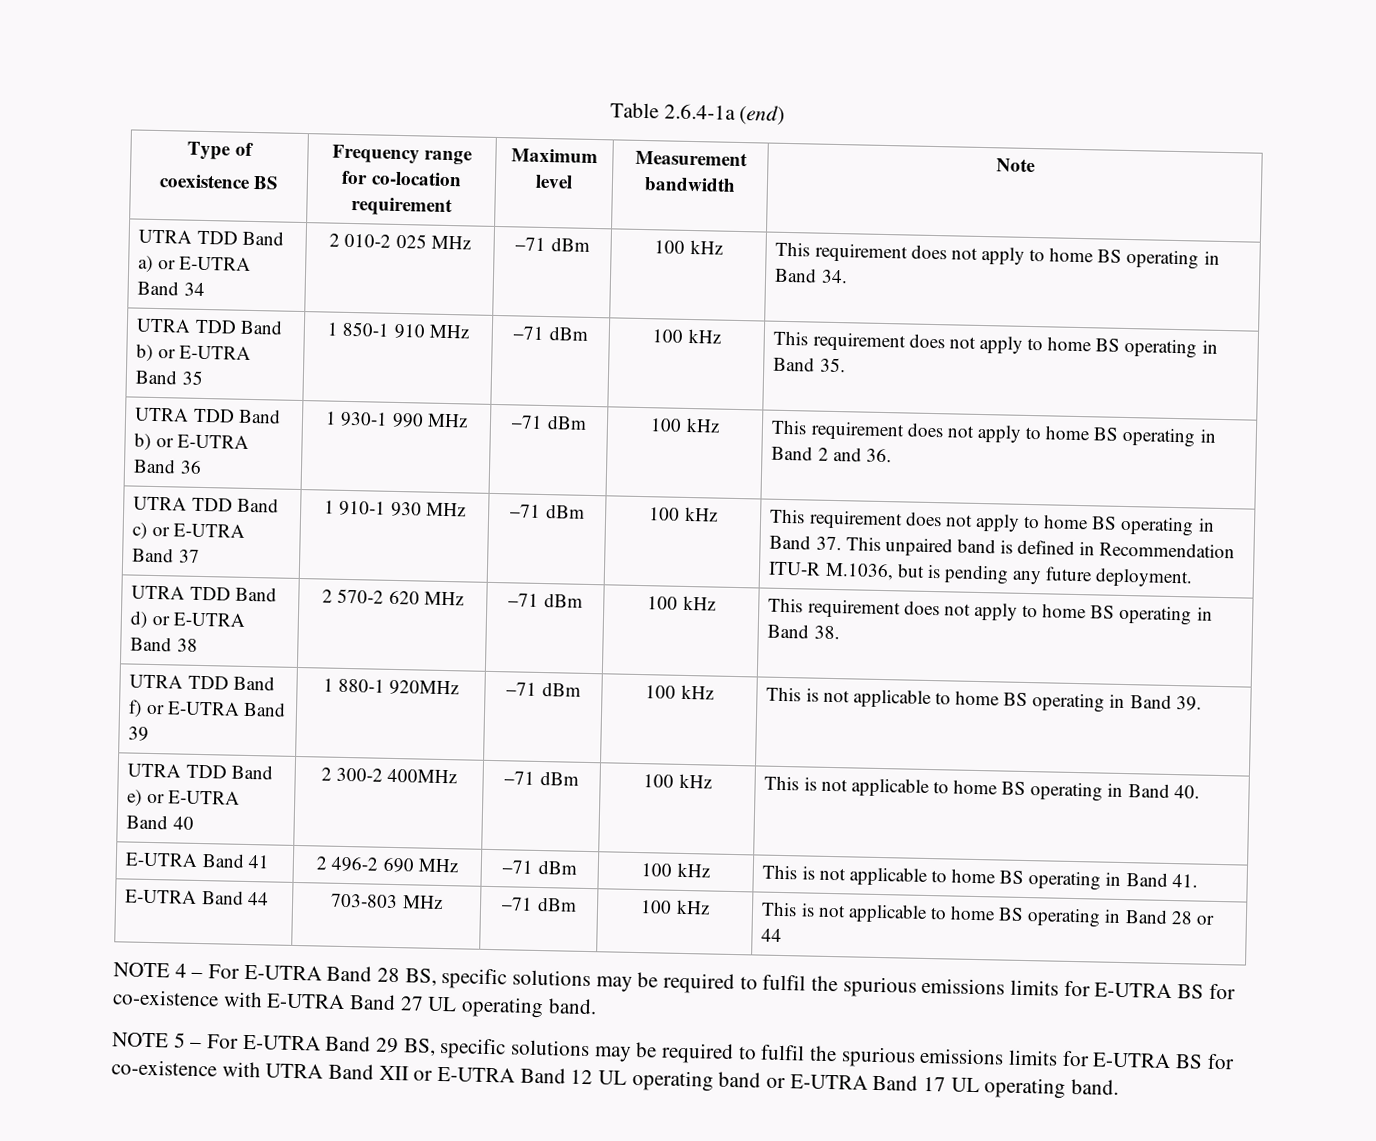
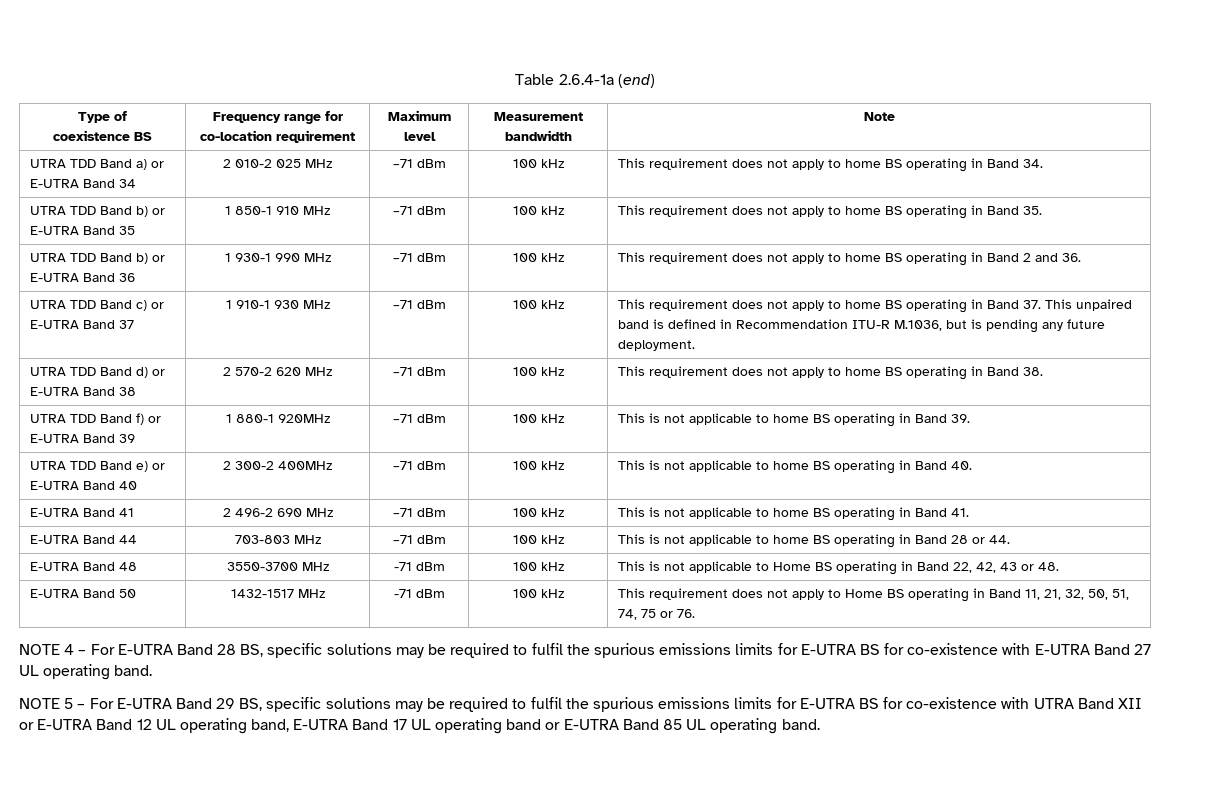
- E-UTRA Band 44 | 703-803 MHz | –71 dBm | 100 kHz | This is not applicable to home BS operating in Band 28 or 44
+ E-UTRA Band 44 | 703-803 MHz | –71 dBm | 100 kHz | This is not applicable to home BS operating in Band 28 or 44.
+ E-UTRA Band 48 | 3550-3700 MHz | -71 dBm | 100 kHz | This is not applicable to Home BS operating in Band 22, 42, 43 or 48.
+ E-UTRA Band 50 | 1432-1517 MHz | -71 dBm | 100 kHz | This requirement does not apply to Home BS operating in Band 11, 21, 32, 50, 51, 74, 75 or 76.
- NOTE 5 – For E-UTRA Band 29 BS, specific solutions may be required to fulfil the spurious emissions limits for E-UTRA BS for co-existence with UTRA Band XII or E-UTRA Band 12 UL operating band or E-UTRA Band 17 UL operating band.
+ NOTE 5 – For E-UTRA Band 29 BS, specific solutions may be required to fulfil the spurious emissions limits for E-UTRA BS for co-existence with UTRA Band XII or E-UTRA Band 12 UL operating band, E-UTRA Band 17 UL operating band or E-UTRA Band 85 UL operating band.

